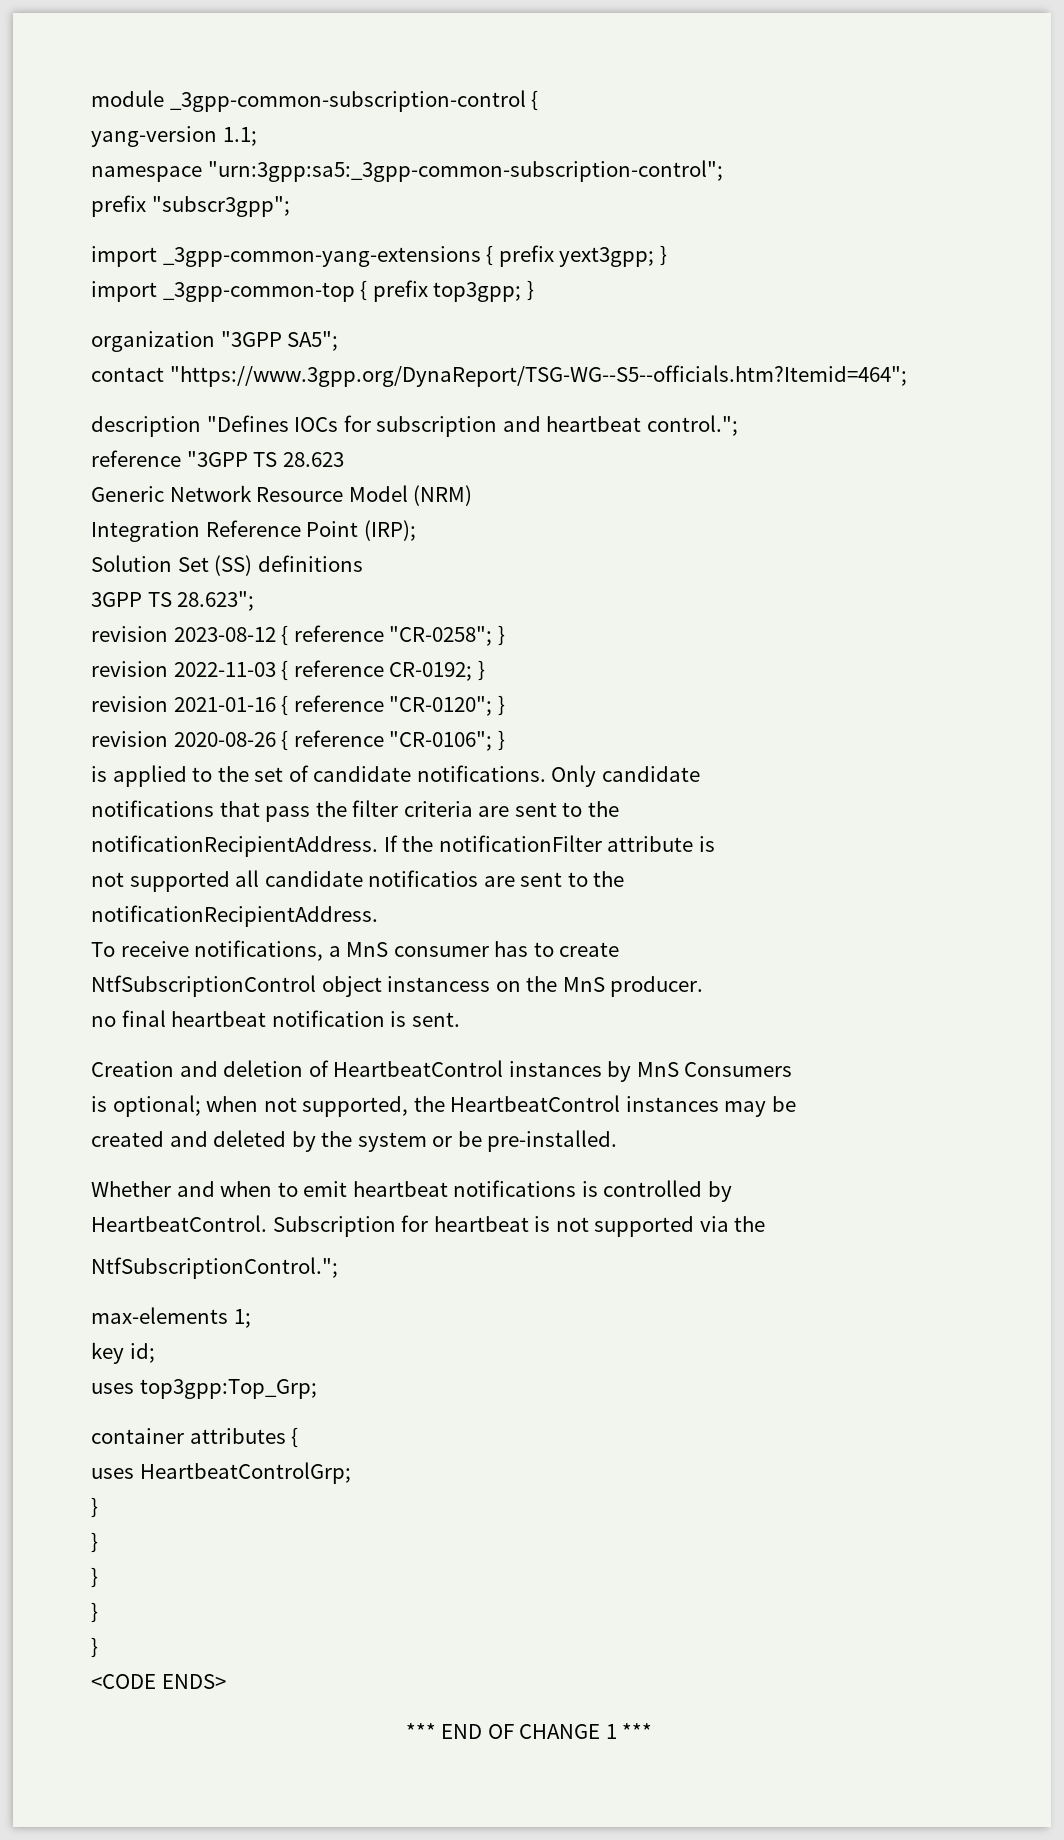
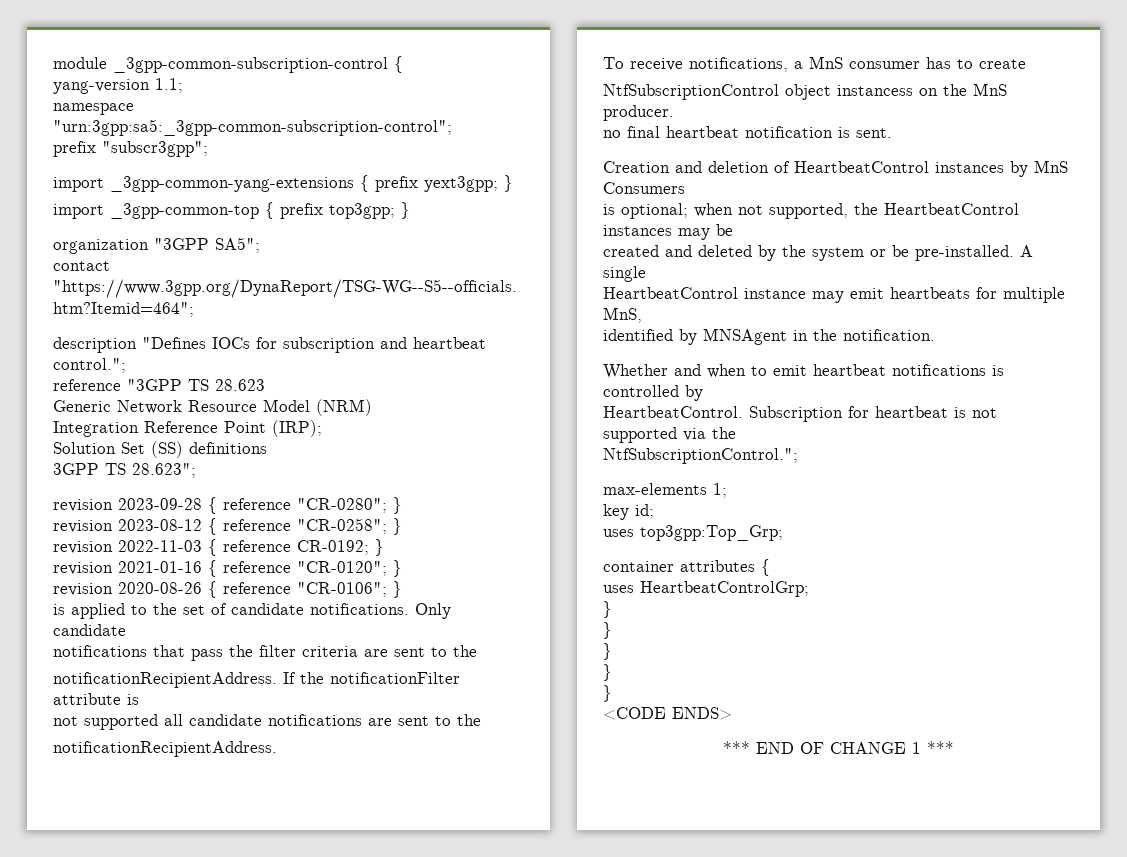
+ revision 2023-09-28 { reference "CR-0280"; }
- not supported all candidate notificatios are sent to the
+ not supported all candidate notifications are sent to the
+ A single
+ HeartbeatControl instance may emit heartbeats for multiple MnS,
+ identified by MNSAgent in the notification.

